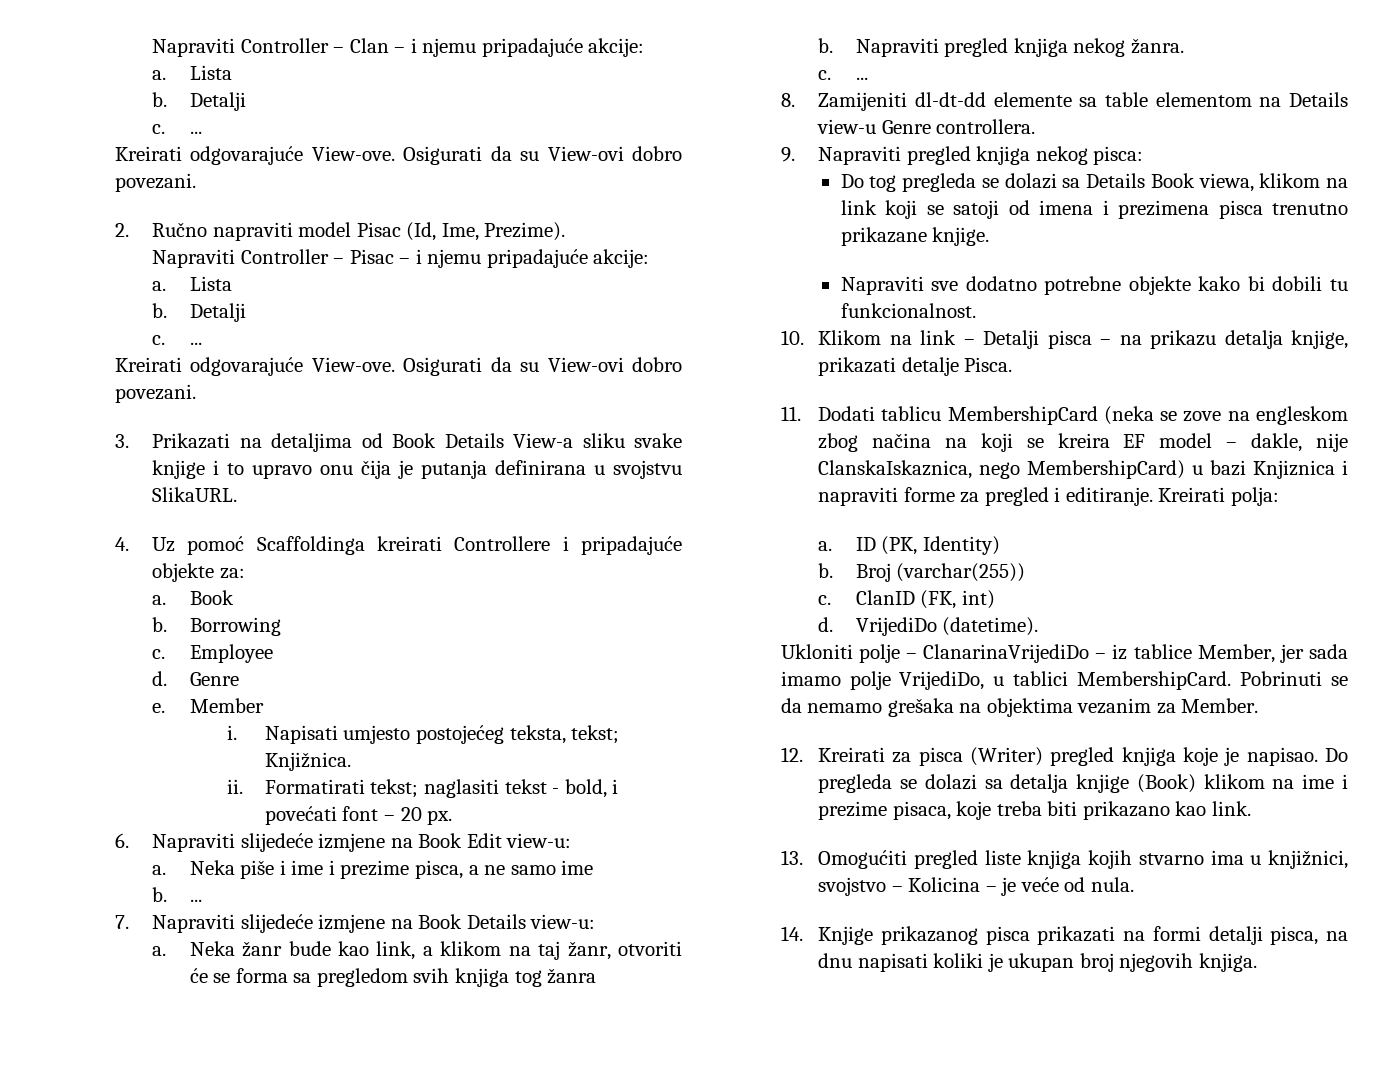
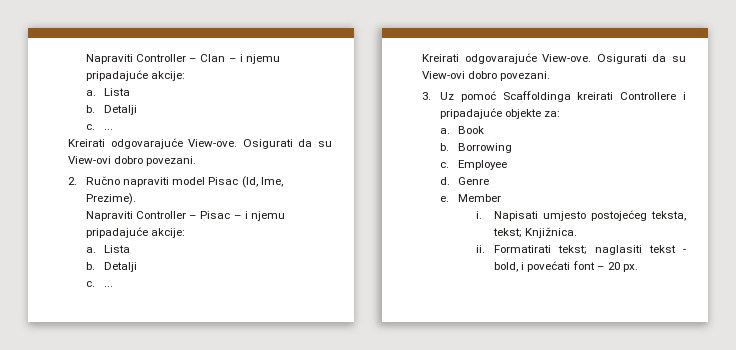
- 3. Prikazati na detaljima od Book Details View-a sliku svake knjige i to upravo onu čija je putanja definirana u svojstvu SlikaURL.
- 4. Uz pomoć Scaffoldinga kreirati Controllere i pripadajuće objekte za:
+ 3. Uz pomoć Scaffoldinga kreirati Controllere i pripadajuće objekte za:
- 6. Napraviti slijedeće izmjene na Book Edit view-u:
- a. Neka piše i ime i prezime pisca, a ne samo ime
- b. ...
- 7. Napraviti slijedeće izmjene na Book Details view-u:
- a. Neka žanr bude kao link, a klikom na taj žanr, otvoriti će se forma sa pregledom svih knjiga tog žanra
- b. Napraviti pregled knjiga nekog žanra.
- c. ...
- 8. Zamijeniti dl-dt-dd elemente sa table elementom na Details view-u Genre controllera.
- 9. Napraviti pregled knjiga nekog pisca:
- Do tog pregleda se dolazi sa Details Book viewa, klikom na link koji se satoji od imena i prezimena pisca trenutno prikazane knjige.
- Napraviti sve dodatno potrebne objekte kako bi dobili tu funkcionalnost.
- 10. Klikom na link – Detalji pisca – na prikazu detalja knjige, prikazati detalje Pisca.
- 11. Dodati tablicu MembershipCard (neka se zove na engleskom zbog načina na koji se kreira EF model – dakle, nije ClanskaIskaznica, nego MembershipCard) u bazi Knjiznica i napraviti forme za pregled i editiranje. Kreirati polja:
- a. ID (PK, Identity)
- b. Broj (varchar(255))
- c. ClanID (FK, int)
- d. VrijediDo (datetime).
- Ukloniti polje – ClanarinaVrijediDo – iz tablice Member, jer sada imamo polje VrijediDo, u tablici MembershipCard. Pobrinuti se da nemamo grešaka na objektima vezanim za Member.
- 12. Kreirati za pisca (Writer) pregled knjiga koje je napisao. Do pregleda se dolazi sa detalja knjige (Book) klikom na ime i prezime pisaca, koje treba biti prikazano kao link.
- 13. Omogućiti pregled liste knjiga kojih stvarno ima u knjižnici, svojstvo – Kolicina – je veće od nula.
- 14. Knjige prikazanog pisca prikazati na formi detalji pisca, na dnu napisati koliki je ukupan broj njegovih knjiga.

